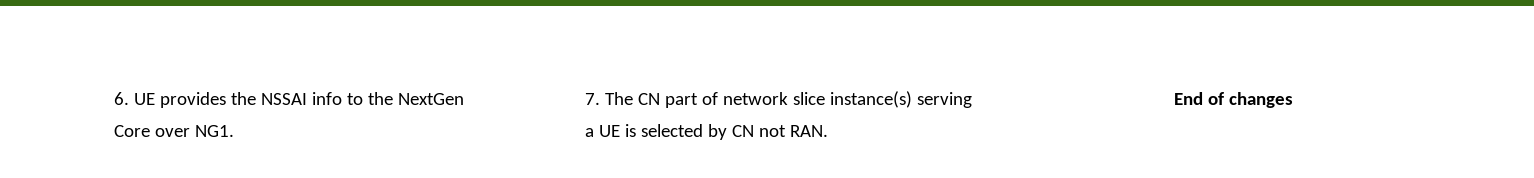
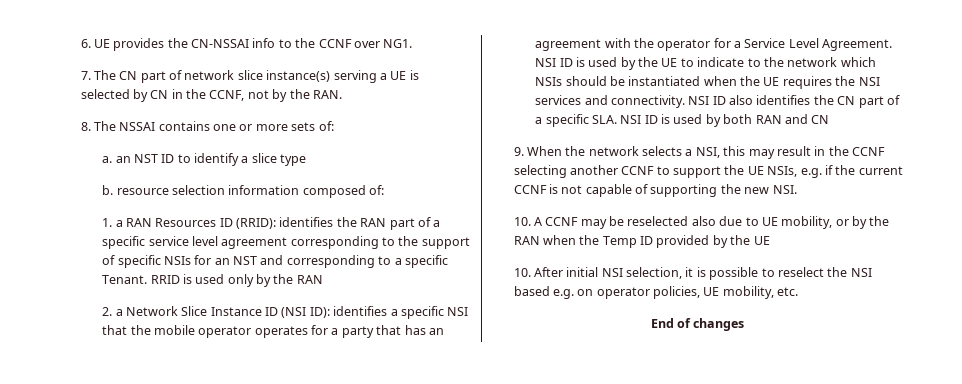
- 6. UE provides the NSSAI info to the NextGen Core over NG1.
+ 6. UE provides the CN-NSSAI info to the CCNF over NG1.
- 7. The CN part of network slice instance(s) serving a UE is selected by CN not RAN.
+ 7. The CN part of network slice instance(s) serving a UE is selected by CN in the CCNF, not by the RAN.
+ 8. The NSSAI contains one or more sets of:
+ a. an NST ID to identify a slice type
+ b. resource selection information composed of:
+ 1. a RAN Resources ID (RRID): identifies the RAN part of a specific service level agreement corresponding to the support of specific NSIs for an NST and corresponding to a specific Tenant. RRID is used only by the RAN
+ 2. a Network Slice Instance ID (NSI ID): identifies a specific NSI that the mobile operator operates for a party that has an agreement with the operator for a Service Level Agreement. NSI ID is used by the UE to indicate to the network which NSIs should be instantiated when the UE requires the NSI services and connectivity. NSI ID also identifies the CN part of a specific SLA. NSI ID is used by both RAN and CN
+ 9. When the network selects a NSI, this may result in the CCNF selecting another CCNF to support the UE NSIs, e.g. if the current CCNF is not capable of supporting the new NSI.
+ 10. A CCNF may be reselected also due to UE mobility, or by the RAN when the Temp ID provided by the UE
+ 10. After initial NSI selection, it is possible to reselect the NSI based e.g. on operator policies, UE mobility, etc.

